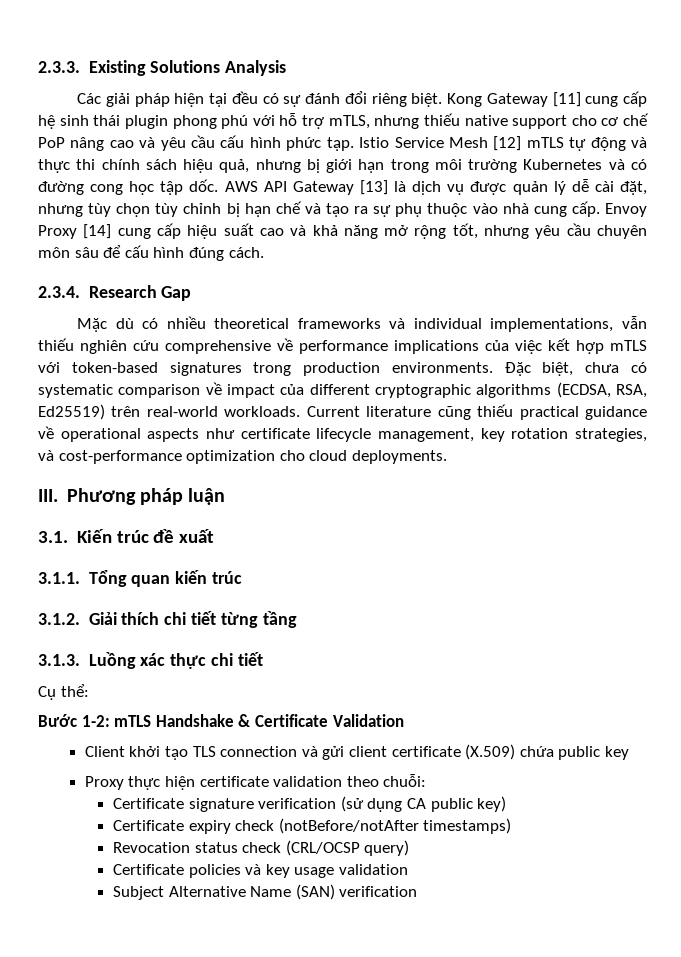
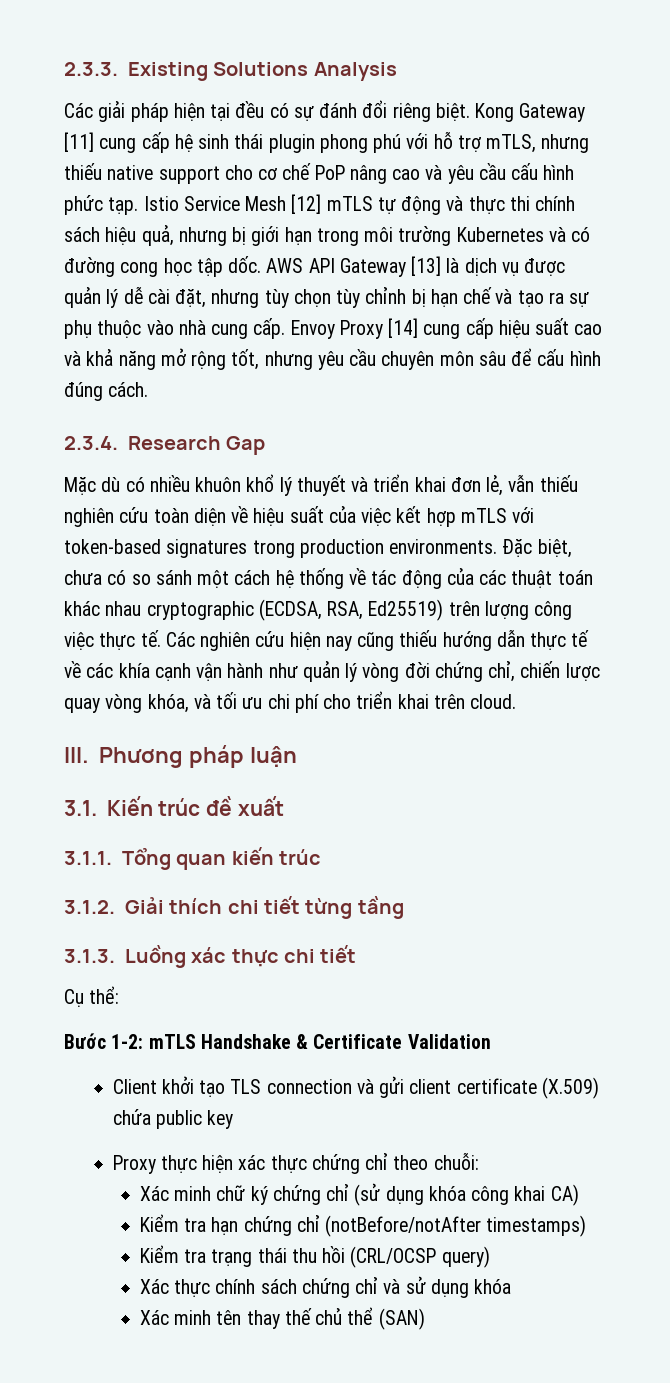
- Mặc dù có nhiều theoretical frameworks và individual implementations, vẫn thiếu nghiên cứu comprehensive về performance implications của việc kết hợp mTLS với token-based signatures trong production environments.
+ Mặc dù có nhiều khuôn khổ lý thuyết và triển khai đơn lẻ, vẫn thiếu nghiên cứu toàn diện về hiệu suất của việc kết hợp mTLS với token-based signatures trong production environments.
- Đặc biệt, chưa có systematic comparison về impact của different cryptographic algorithms (ECDSA, RSA, Ed25519) trên real-world workloads. Current literature cũng thiếu practical guidance về operational aspects như certificate lifecycle management, key rotation strategies, và cost-performance optimization cho cloud deployments.
+ Đặc biệt, chưa có so sánh một cách hệ thống về tác động của các thuật toán khác nhau cryptographic (ECDSA, RSA, Ed25519) trên lượng công việc thực tế. Các nghiên cứu hiện nay cũng thiếu hướng dẫn thực tế về các khía cạnh vận hành như quản lý vòng đời chứng chỉ, chiến lược quay vòng khóa, và tối ưu chi phí cho triển khai trên cloud.
- Proxy thực hiện certificate validation theo chuỗi:
- Certificate signature verification (sử dụng CA public key)
- Certificate expiry check (notBefore/notAfter timestamps)
- Revocation status check (CRL/OCSP query)
- Certificate policies và key usage validation
- Subject Alternative Name (SAN) verification
+ Proxy thực hiện xác thực chứng chỉ theo chuỗi:
+ Xác minh chữ ký chứng chỉ (sử dụng khóa công khai CA)
+ Kiểm tra hạn chứng chỉ (notBefore/notAfter timestamps)
+ Kiểm tra trạng thái thu hồi (CRL/OCSP query)
+ Xác thực chính sách chứng chỉ và sử dụng khóa
+ Xác minh tên thay thế chủ thể (SAN)

